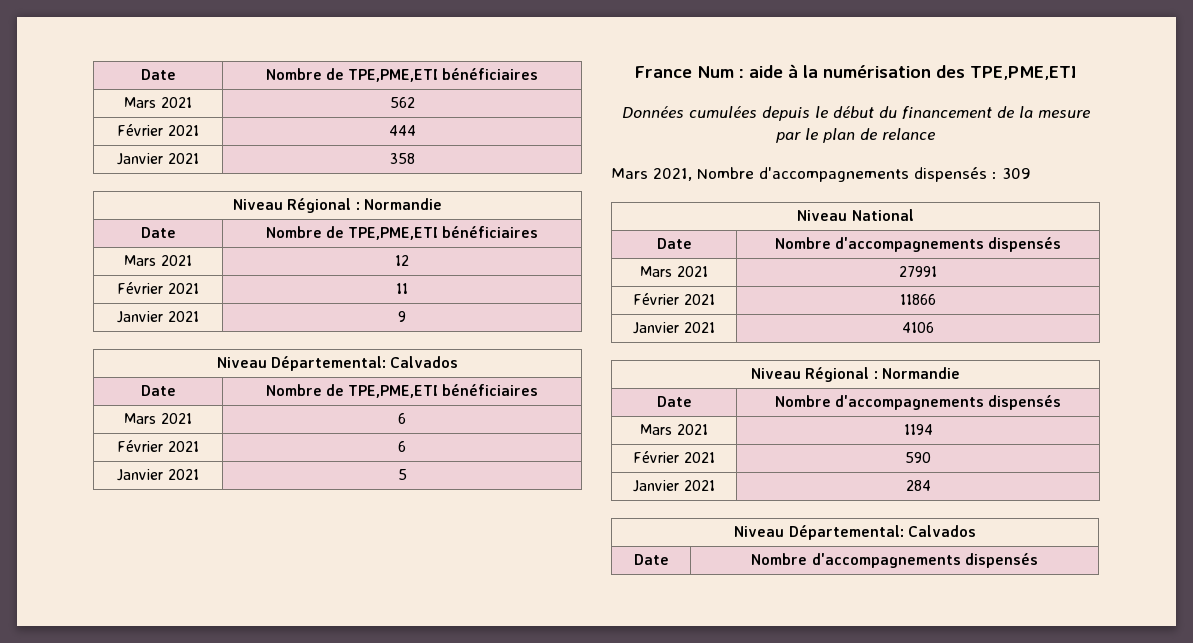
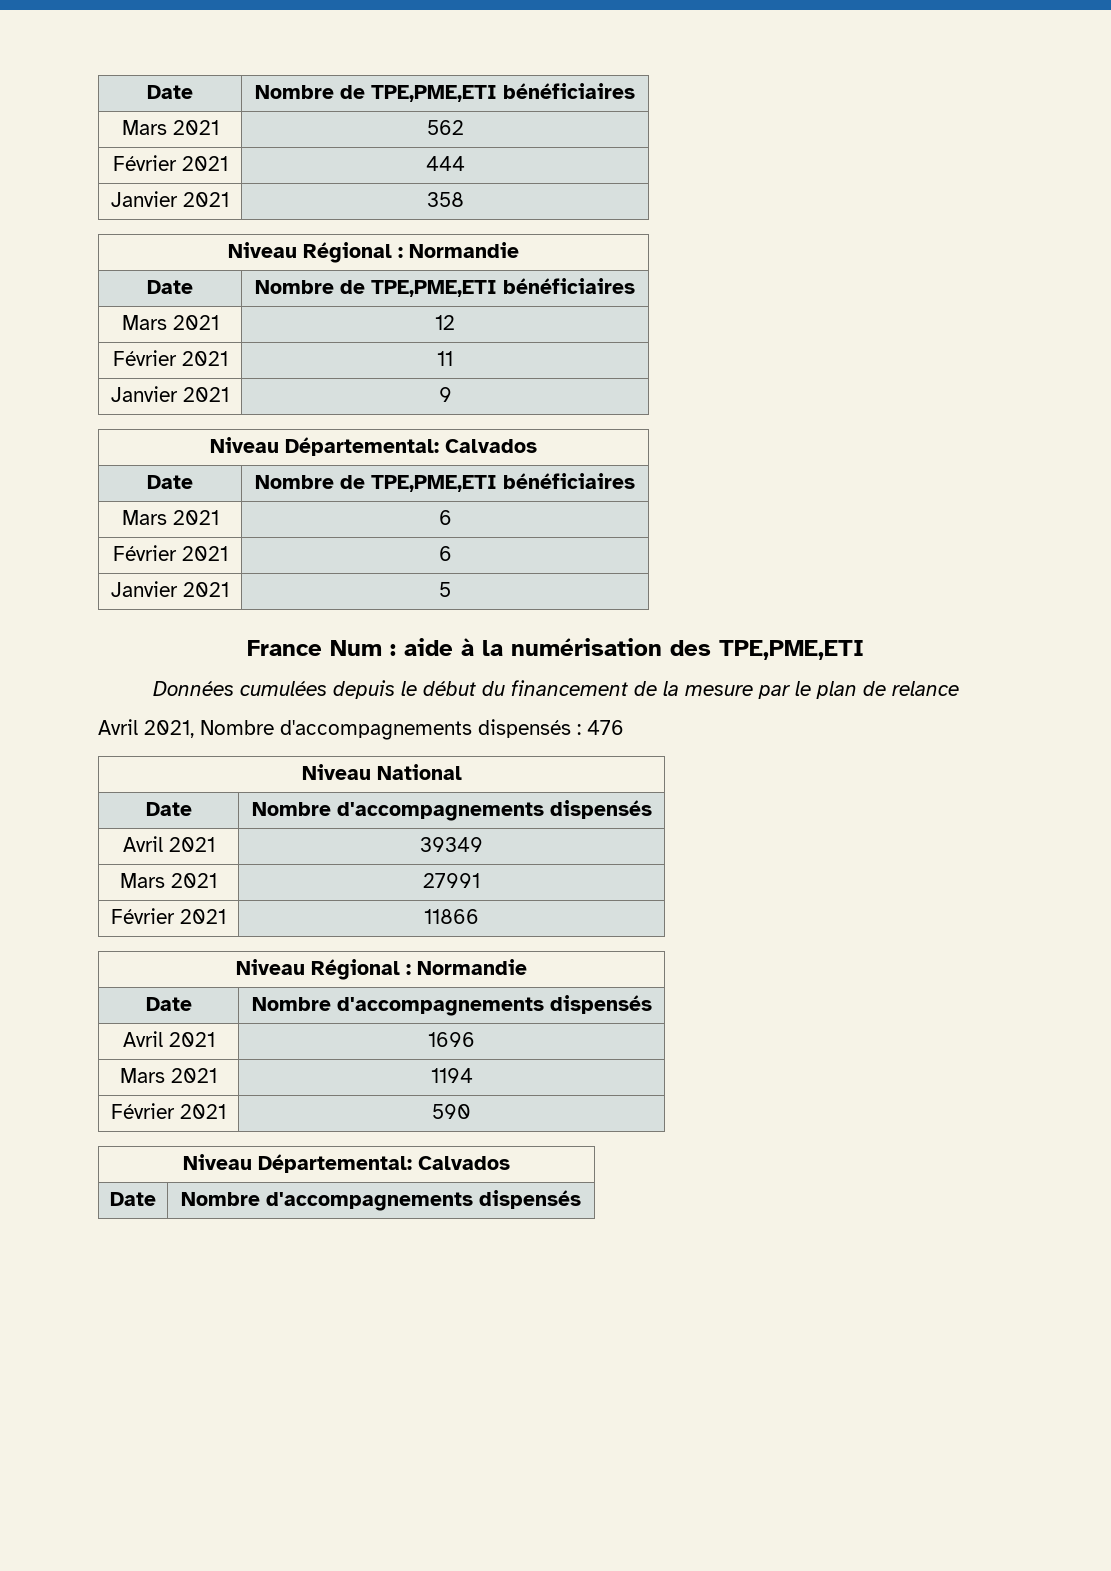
- Mars 2021, Nombre d'accompagnements dispensés : 309
+ Avril 2021, Nombre d'accompagnements dispensés : 476
+ Avril 2021 | 39349
- Janvier 2021 | 4106
+ Avril 2021 | 1696
- Janvier 2021 | 284

